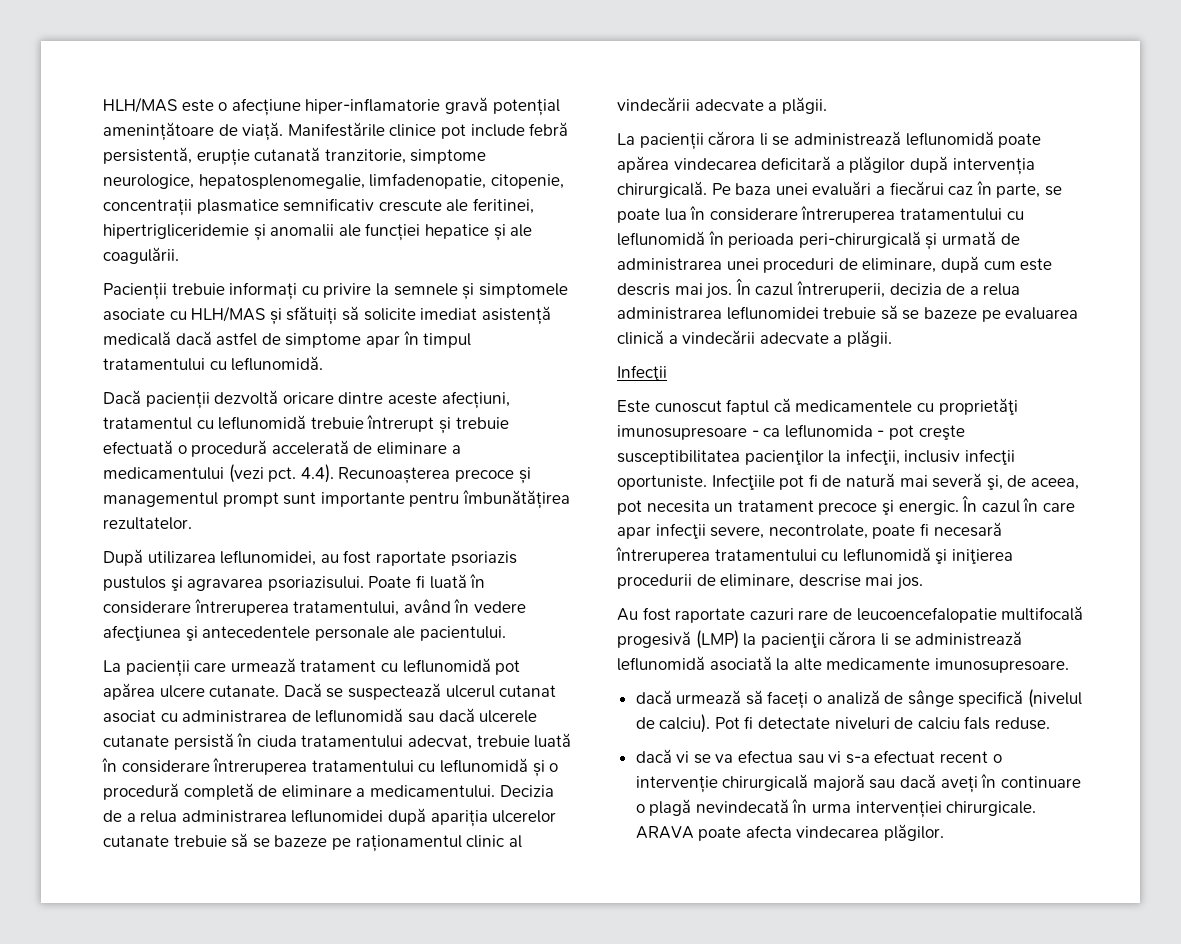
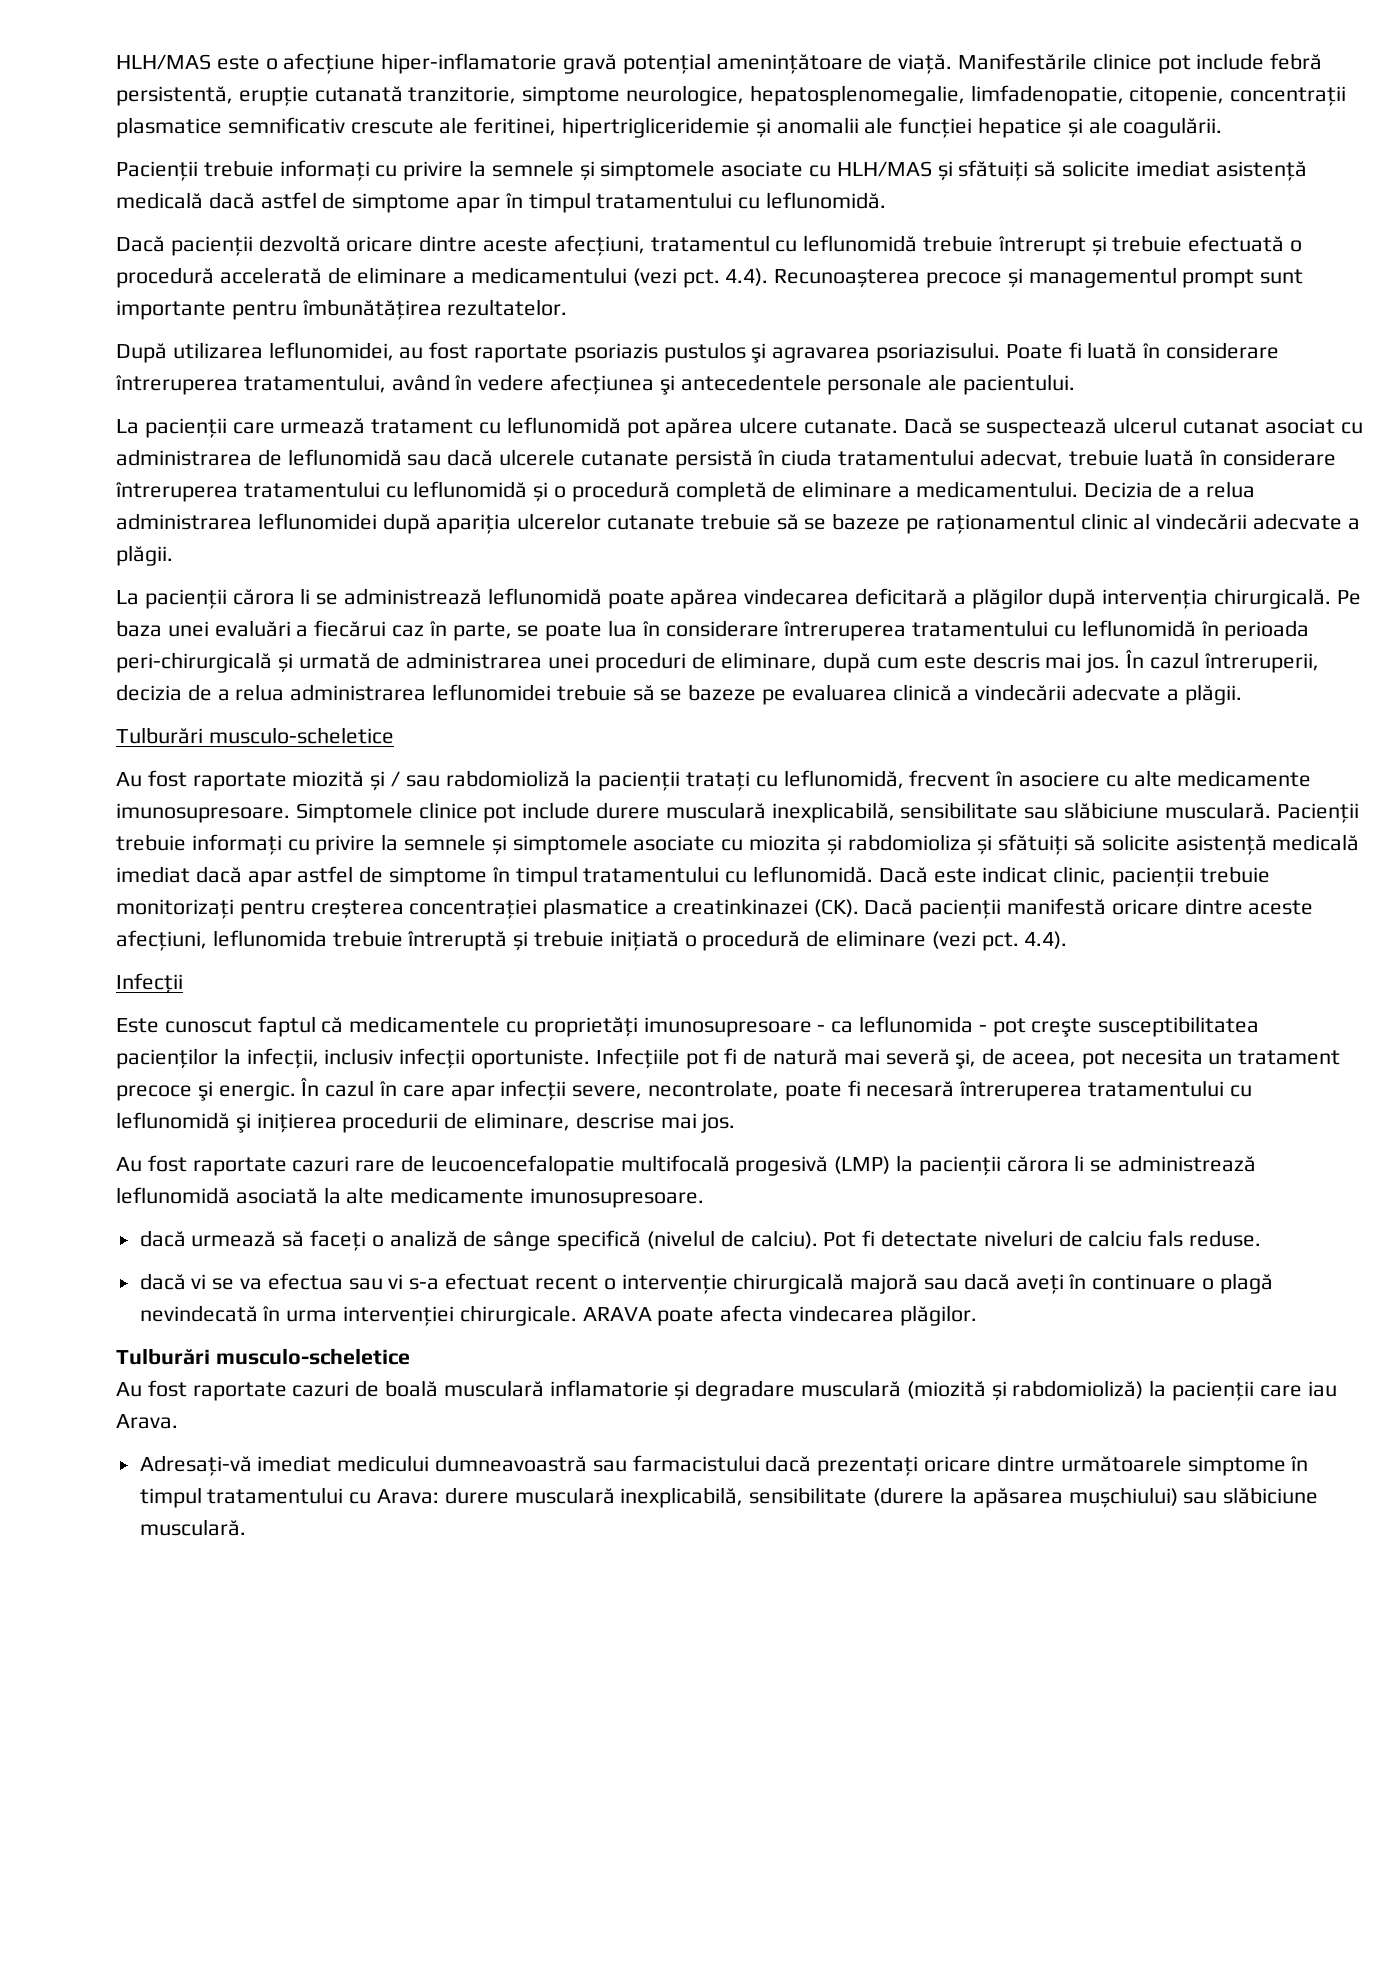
  În cazul întreruperii, decizia de a relua administrarea leflunomidei trebuie să se bazeze pe evaluarea clinică a vindecării adecvate a plăgii.
+ Tulburări musculo-scheletice
+ Au fost raportate miozită și / sau rabdomioliză la pacienții tratați cu leflunomidă, frecvent în asociere cu alte medicamente imunosupresoare. Simptomele clinice pot include durere musculară inexplicabilă, sensibilitate sau slăbiciune musculară. Pacienții trebuie informați cu privire la semnele și simptomele asociate cu miozita și rabdomioliza și sfătuiți să solicite asistență medicală imediat dacă apar astfel de simptome în timpul tratamentului cu leflunomidă. Dacă este indicat clinic, pacienții trebuie monitorizați pentru creșterea concentrației plasmatice a creatinkinazei (CK). Dacă pacienții manifestă oricare dintre aceste afecțiuni, leflunomida trebuie întreruptă și trebuie inițiată o procedură de eliminare (vezi pct. 4.4).
  ARAVA poate afecta vindecarea plăgilor.
+ Tulburări musculo-scheletice
+ Au fost raportate cazuri de boală musculară inflamatorie și degradare musculară (miozită și rabdomioliză) la pacienții care iau Arava.
+ Adresați-vă imediat medicului dumneavoastră sau farmacistului dacă prezentați oricare dintre următoarele simptome în timpul tratamentului cu Arava: durere musculară inexplicabilă, sensibilitate (durere la apăsarea mușchiului) sau slăbiciune musculară.

